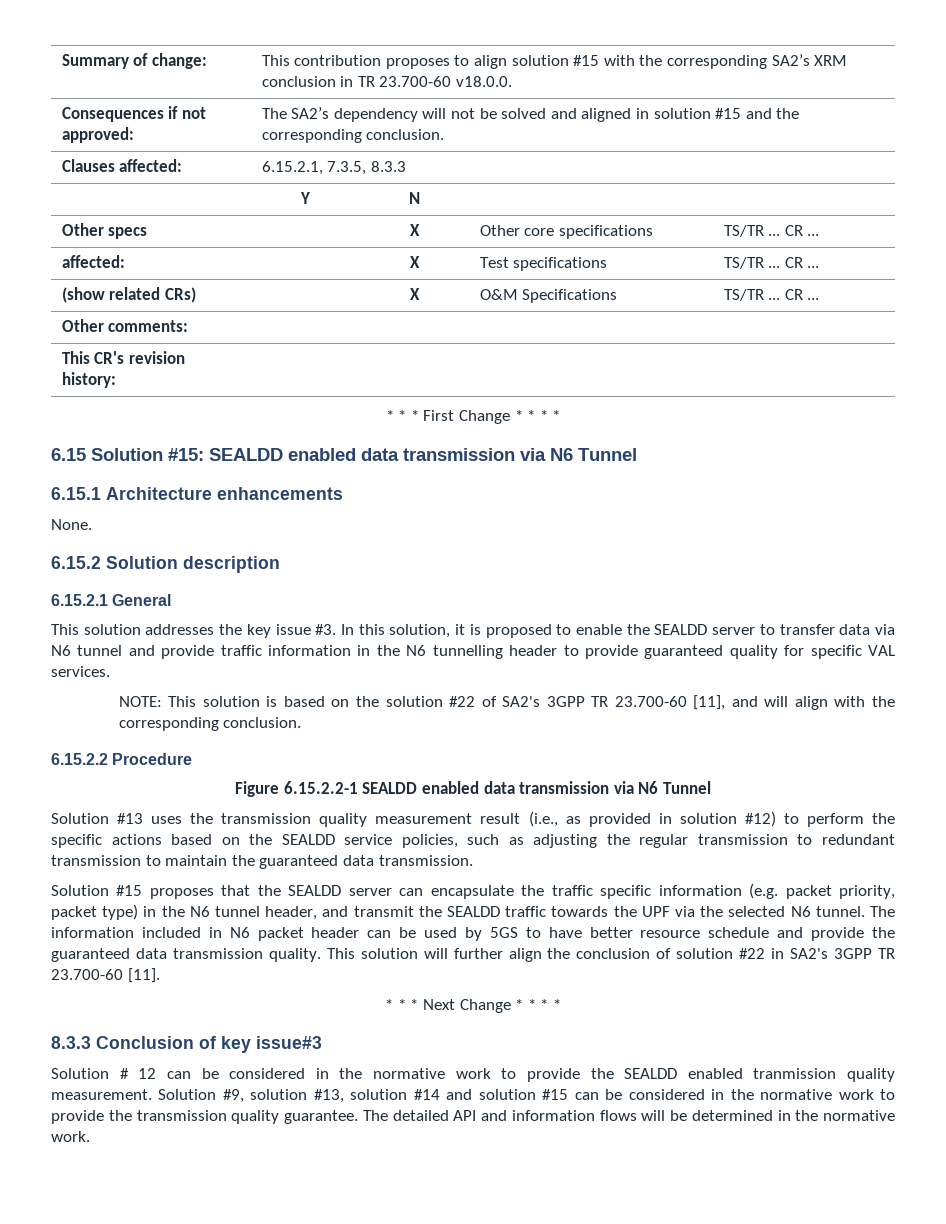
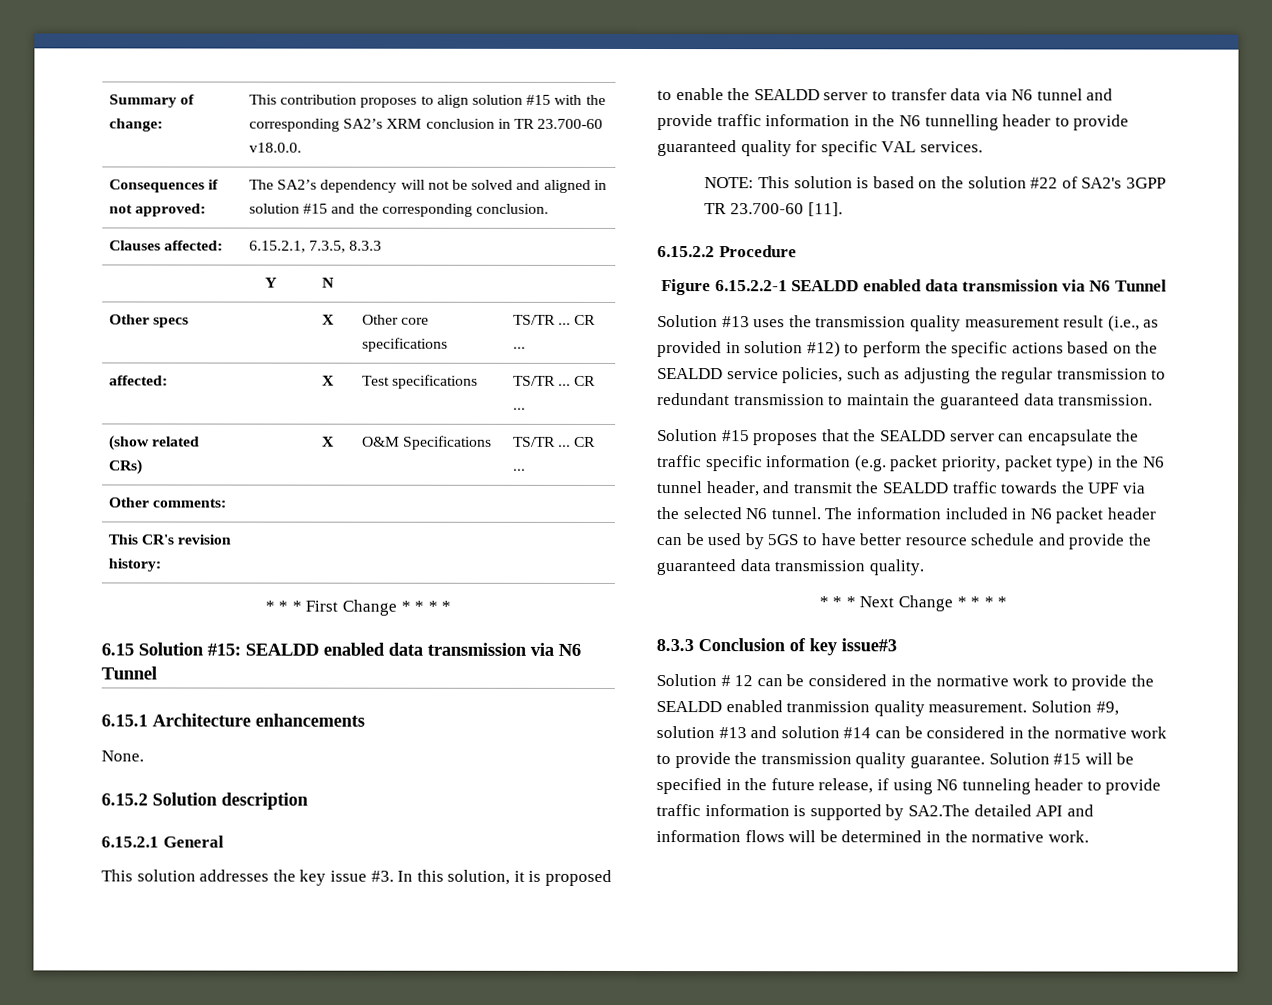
- NOTE: This solution is based on the solution #22 of SA2's 3GPP TR 23.700-60 [11], and will align with the corresponding conclusion.
+ NOTE: This solution is based on the solution #22 of SA2's 3GPP TR 23.700-60 [11].
- This solution will further align the conclusion of solution #22 in SA2's 3GPP TR 23.700-60 [11].
- Solution #9, solution #13, solution #14 and solution #15 can be considered in the normative work to provide the transmission quality guarantee.
+ Solution #9, solution #13 and solution #14 can be considered in the normative work to provide the transmission quality guarantee.
- The detailed API and information flows will be determined in the normative work.
+ Solution #15 will be specified in the future release, if using N6 tunneling header to provide traffic information is supported by SA2.The detailed API and information flows will be determined in the normative work.

